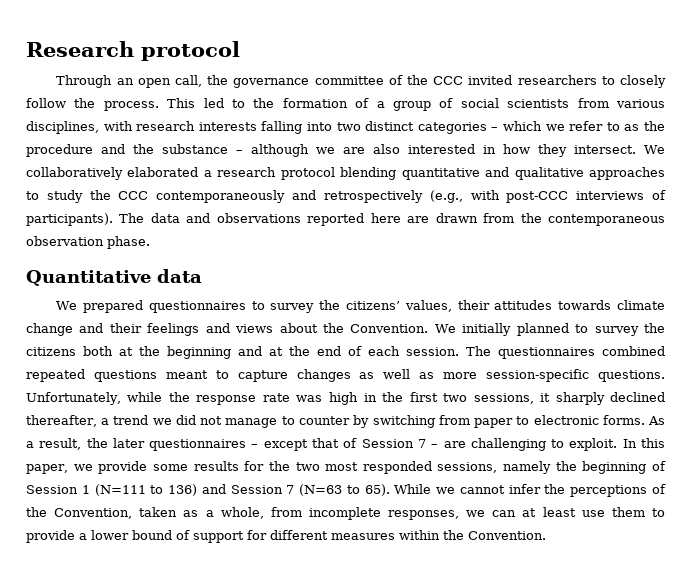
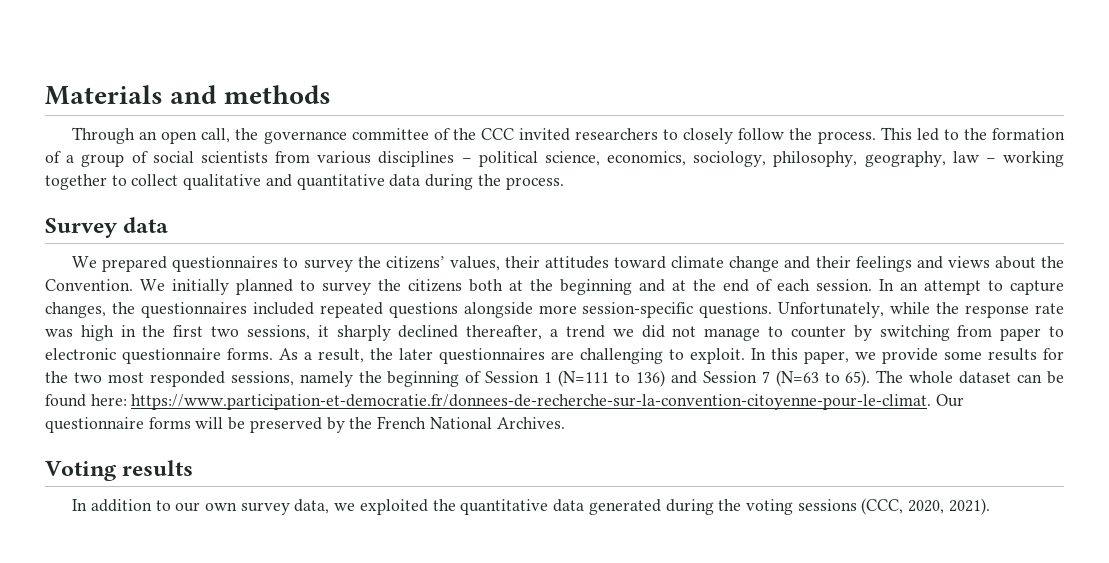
- Research protocol
+ Materials and methods
- This led to the formation of a group of social scientists from various disciplines, with research interests falling into two distinct categories – which we refer to as the procedure and the substance – although we are also interested in how they intersect. We collaboratively elaborated a research protocol blending quantitative and qualitative approaches to study the CCC contemporaneously and retrospectively (e.g., with post-CCC interviews of participants). The data and observations reported here are drawn from the contemporaneous observation phase.
- Quantitative data
+ This led to the formation of a group of social scientists from various disciplines – political science, economics, sociology, philosophy, geography, law – working together to collect qualitative and quantitative data during the process.
+ Survey data
- We prepared questionnaires to survey the citizens’ values, their attitudes towards climate change and their feelings and views about the Convention.
+ We prepared questionnaires to survey the citizens’ values, their attitudes toward climate change and their feelings and views about the Convention.
- The questionnaires combined repeated questions meant to capture changes as well as more session-specific questions.
+ In an attempt to capture changes, the questionnaires included repeated questions alongside more session-specific questions.
- Unfortunately, while the response rate was high in the first two sessions, it sharply declined thereafter, a trend we did not manage to counter by switching from paper to electronic forms.
+ Unfortunately, while the response rate was high in the first two sessions, it sharply declined thereafter, a trend we did not manage to counter by switching from paper to electronic questionnaire forms.
- As a result, the later questionnaires – except that of Session 7 – are challenging to exploit.
+ As a result, the later questionnaires are challenging to exploit.
- While we cannot infer the perceptions of the Convention, taken as a whole, from incomplete responses, we can at least use them to provide a lower bound of support for different measures within the Convention.
+ The whole dataset can be found here: https://www.participation-et-democratie.fr/donnees-de-recherche-sur-la-convention-citoyenne-pour-le-climat. Our questionnaire forms will be preserved by the French National Archives.
+ Voting results
+ In addition to our own survey data, we exploited the quantitative data generated during the voting sessions (CCC, 2020, 2021).

